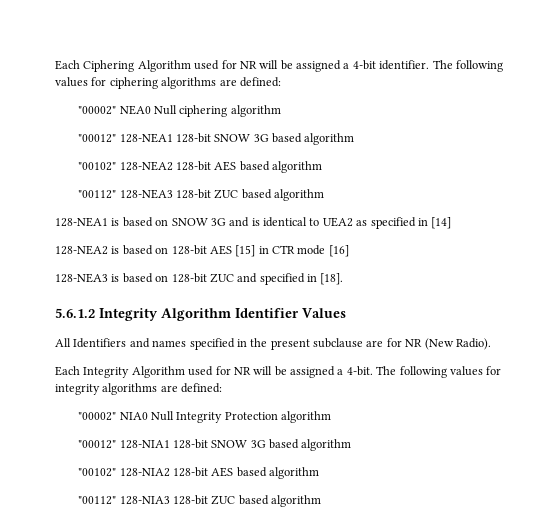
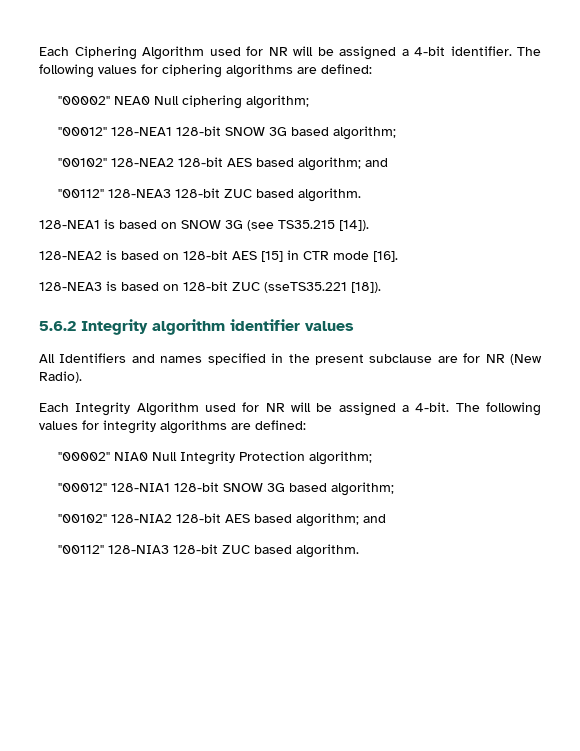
- "00002" NEA0 Null ciphering algorithm
+ "00002" NEA0 Null ciphering algorithm;
- "00012" 128-NEA1 128-bit SNOW 3G based algorithm
+ "00012" 128-NEA1 128-bit SNOW 3G based algorithm;
- "00102" 128-NEA2 128-bit AES based algorithm
+ "00102" 128-NEA2 128-bit AES based algorithm; and
- "00112" 128-NEA3 128-bit ZUC based algorithm
+ "00112" 128-NEA3 128-bit ZUC based algorithm.
- 128-NEA1 is based on SNOW 3G and is identical to UEA2 as specified in [14]
+ 128-NEA1 is based on SNOW 3G (see TS35.215 [14]).
- 128-NEA2 is based on 128-bit AES [15] in CTR mode [16]
+ 128-NEA2 is based on 128-bit AES [15] in CTR mode [16].
- 128-NEA3 is based on 128-bit ZUC and specified in [18].
- 5.6.1.2 Integrity Algorithm Identifier Values
+ 128-NEA3 is based on 128-bit ZUC (sseTS35.221 [18]).
+ 5.6.2 Integrity algorithm identifier values
- "00002" NIA0 Null Integrity Protection algorithm
+ "00002" NIA0 Null Integrity Protection algorithm;
- "00012" 128-NIA1 128-bit SNOW 3G based algorithm
+ "00012" 128-NIA1 128-bit SNOW 3G based algorithm;
- "00102" 128-NIA2 128-bit AES based algorithm
+ "00102" 128-NIA2 128-bit AES based algorithm; and
- "00112" 128-NIA3 128-bit ZUC based algorithm
+ "00112" 128-NIA3 128-bit ZUC based algorithm.

